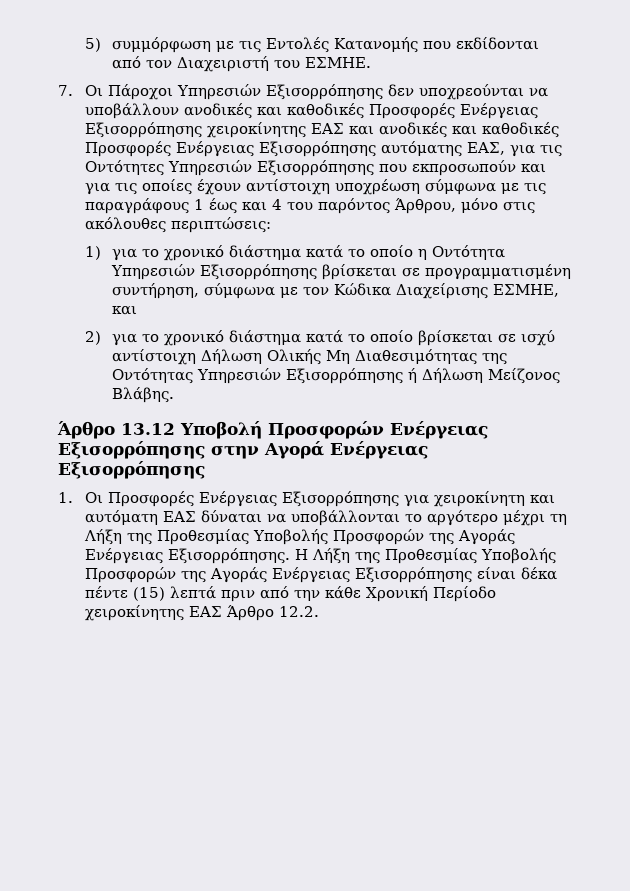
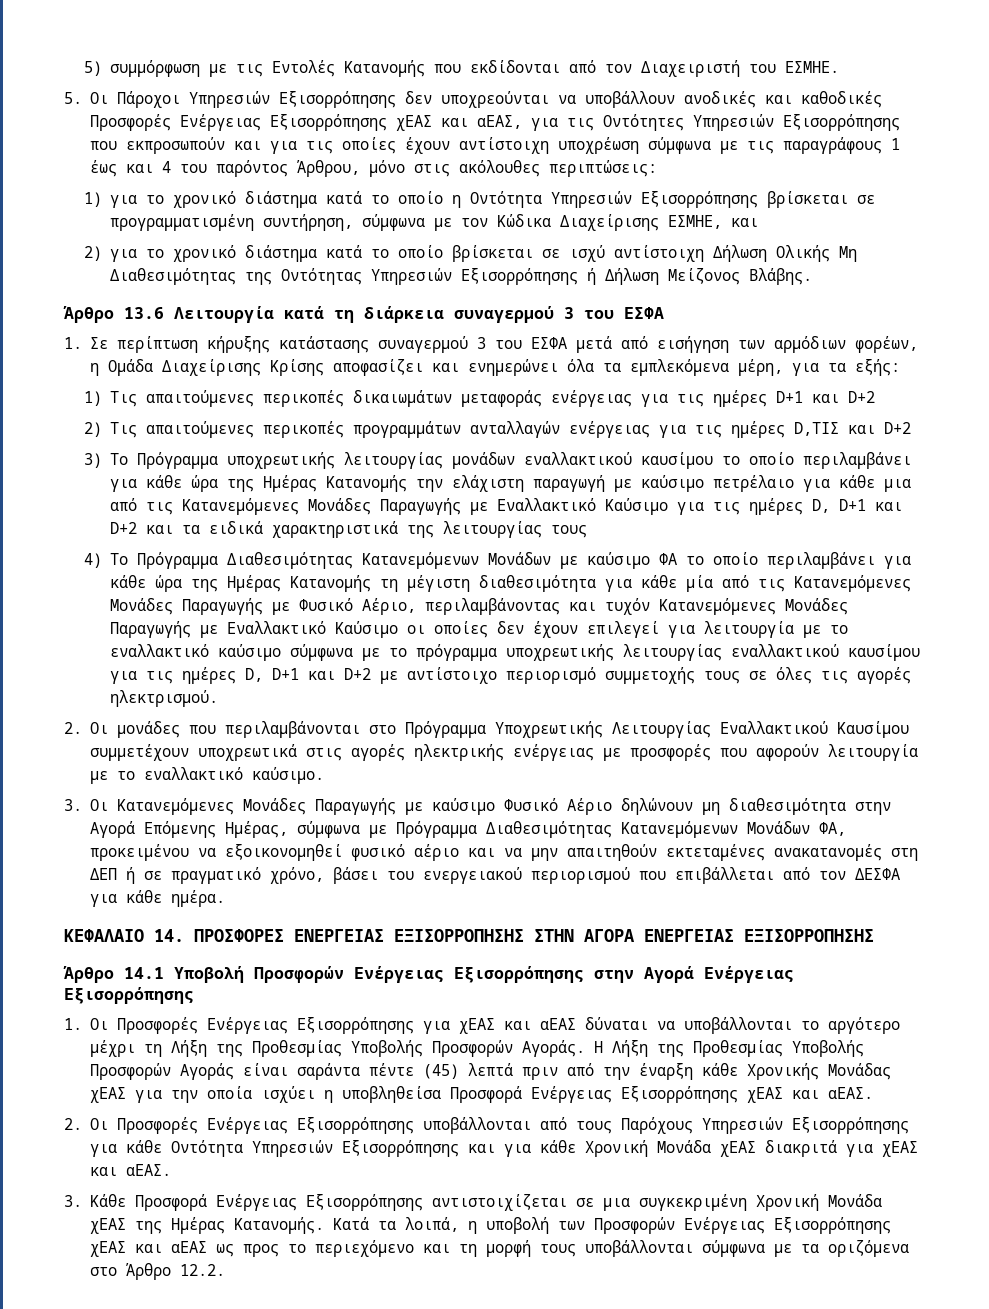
- 7. Οι Πάροχοι Υπηρεσιών Εξισορρόπησης δεν υποχρεούνται να υποβάλλουν ανοδικές και καθοδικές Προσφορές Ενέργειας Εξισορρόπησης χειροκίνητης ΕΑΣ και ανοδικές και καθοδικές Προσφορές Ενέργειας Εξισορρόπησης αυτόματης ΕΑΣ, για τις Οντότητες Υπηρεσιών Εξισορρόπησης που εκπροσωπούν και για τις οποίες έχουν αντίστοιχη υποχρέωση σύμφωνα με τις παραγράφους 1 έως και 4 του παρόντος Άρθρου, μόνο στις ακόλουθες περιπτώσεις:
+ 5. Οι Πάροχοι Υπηρεσιών Εξισορρόπησης δεν υποχρεούνται να υποβάλλουν ανοδικές και καθοδικές Προσφορές Ενέργειας Εξισορρόπησης χΕΑΣ και αΕΑΣ, για τις Οντότητες Υπηρεσιών Εξισορρόπησης που εκπροσωπούν και για τις οποίες έχουν αντίστοιχη υποχρέωση σύμφωνα με τις παραγράφους 1 έως και 4 του παρόντος Άρθρου, μόνο στις ακόλουθες περιπτώσεις:
- Άρθρο 13.12 Υποβολή Προσφορών Ενέργειας Εξισορρόπησης στην Αγορά Ενέργειας Εξισορρόπησης
+ Άρθρο 13.6 Λειτουργία κατά τη διάρκεια συναγερμού 3 του ΕΣΦΑ
+ 1. Σε περίπτωση κήρυξης κατάστασης συναγερμού 3 του ΕΣΦΑ μετά από εισήγηση των αρμόδιων φορέων, η Ομάδα Διαχείρισης Κρίσης αποφασίζει και ενημερώνει όλα τα εμπλεκόμενα μέρη, για τα εξής:
+ 1) Τις απαιτούμενες περικοπές δικαιωμάτων μεταφοράς ενέργειας για τις ημέρες D+1 και D+2
+ 2) Τις απαιτούμενες περικοπές προγραμμάτων ανταλλαγών ενέργειας για τις ημέρες D,ΤΙΣ και D+2
+ 3) Το Πρόγραμμα υποχρεωτικής λειτουργίας μονάδων εναλλακτικού καυσίμου το οποίο περιλαμβάνει για κάθε ώρα της Ημέρας Κατανομής την ελάχιστη παραγωγή με καύσιμο πετρέλαιο για κάθε μια από τις Κατανεμόμενες Μονάδες Παραγωγής με Εναλλακτικό Καύσιμο για τις ημέρες D, D+1 και D+2 και τα ειδικά χαρακτηριστικά της λειτουργίας τους
+ 4) Το Πρόγραμμα Διαθεσιμότητας Κατανεμόμενων Μονάδων με καύσιμο ΦΑ το οποίο περιλαμβάνει για κάθε ώρα της Ημέρας Κατανομής τη μέγιστη διαθεσιμότητα για κάθε μία από τις Κατανεμόμενες Μονάδες Παραγωγής με Φυσικό Αέριο, περιλαμβάνοντας και τυχόν Κατανεμόμενες Μονάδες Παραγωγής με Εναλλακτικό Καύσιμο οι οποίες δεν έχουν επιλεγεί για λειτουργία με το εναλλακτικό καύσιμο σύμφωνα με το πρόγραμμα υποχρεωτικής λειτουργίας εναλλακτικού καυσίμου για τις ημέρες D, D+1 και D+2 με αντίστοιχο περιορισμό συμμετοχής τους σε όλες τις αγορές ηλεκτρισμού.
+ 2. Οι μονάδες που περιλαμβάνονται στο Πρόγραμμα Υποχρεωτικής Λειτουργίας Εναλλακτικού Καυσίμου συμμετέχουν υποχρεωτικά στις αγορές ηλεκτρικής ενέργειας με προσφορές που αφορούν λειτουργία με το εναλλακτικό καύσιμο.
+ 3. Οι Κατανεμόμενες Μονάδες Παραγωγής με καύσιμο Φυσικό Αέριο δηλώνουν μη διαθεσιμότητα στην Αγορά Επόμενης Ημέρας, σύμφωνα με Πρόγραμμα Διαθεσιμότητας Κατανεμόμενων Μονάδων ΦΑ, προκειμένου να εξοικονομηθεί φυσικό αέριο και να μην απαιτηθούν εκτεταμένες ανακατανομές στη ΔΕΠ ή σε πραγματικό χρόνο, βάσει του ενεργειακού περιορισμού που επιβάλλεται από τον ΔΕΣΦΑ για κάθε ημέρα.
+ ΚΕΦΑΛΑΙΟ 14. ΠΡΟΣΦΟΡΕΣ ΕΝΕΡΓΕΙΑΣ ΕΞΙΣΟΡΡΟΠΗΣΗΣ ΣΤΗΝ ΑΓΟΡΑ ΕΝΕΡΓΕΙΑΣ ΕΞΙΣΟΡΡΟΠΗΣΗΣ
+ Άρθρο 14.1 Υποβολή Προσφορών Ενέργειας Εξισορρόπησης στην Αγορά Ενέργειας Εξισορρόπησης
- 1. Οι Προσφορές Ενέργειας Εξισορρόπησης για χειροκίνητη και αυτόματη ΕΑΣ δύναται να υποβάλλονται το αργότερο μέχρι τη Λήξη της Προθεσμίας Υποβολής Προσφορών της Αγοράς Ενέργειας Εξισορρόπησης.
+ 1. Οι Προσφορές Ενέργειας Εξισορρόπησης για χΕΑΣ και αΕΑΣ δύναται να υποβάλλονται το αργότερο μέχρι τη Λήξη της Προθεσμίας Υποβολής Προσφορών Αγοράς.
- Η Λήξη της Προθεσμίας Υποβολής Προσφορών της Αγοράς Ενέργειας Εξισορρόπησης είναι δέκα πέντε (15) λεπτά πριν από την κάθε Χρονική Περίοδο χειροκίνητης ΕΑΣ Άρθρο 12.2.
+ Η Λήξη της Προθεσμίας Υποβολής Προσφορών Αγοράς είναι σαράντα πέντε (45) λεπτά πριν από την έναρξη κάθε Χρονικής Μονάδας χΕΑΣ για την οποία ισχύει η υποβληθείσα Προσφορά Ενέργειας Εξισορρόπησης χΕΑΣ και αΕΑΣ.
+ 2. Οι Προσφορές Ενέργειας Εξισορρόπησης υποβάλλονται από τους Παρόχους Υπηρεσιών Εξισορρόπησης για κάθε Οντότητα Υπηρεσιών Εξισορρόπησης και για κάθε Χρονική Μονάδα χΕΑΣ διακριτά για χΕΑΣ και αΕΑΣ.
+ 3. Κάθε Προσφορά Ενέργειας Εξισορρόπησης αντιστοιχίζεται σε μια συγκεκριμένη Χρονική Μονάδα χΕΑΣ της Ημέρας Κατανομής. Κατά τα λοιπά, η υποβολή των Προσφορών Ενέργειας Εξισορρόπησης χΕΑΣ και αΕΑΣ ως προς το περιεχόμενο και τη μορφή τους υποβάλλονται σύμφωνα με τα οριζόμενα στο Άρθρο 12.2.

